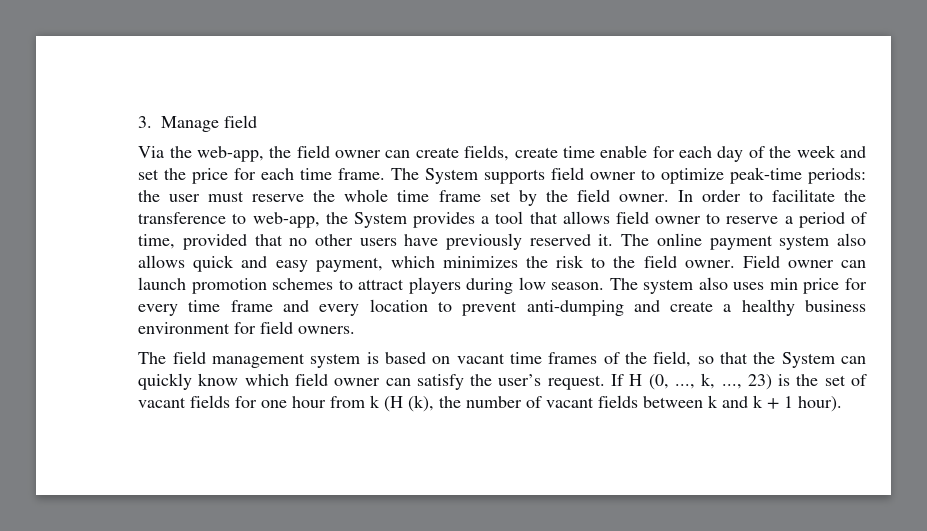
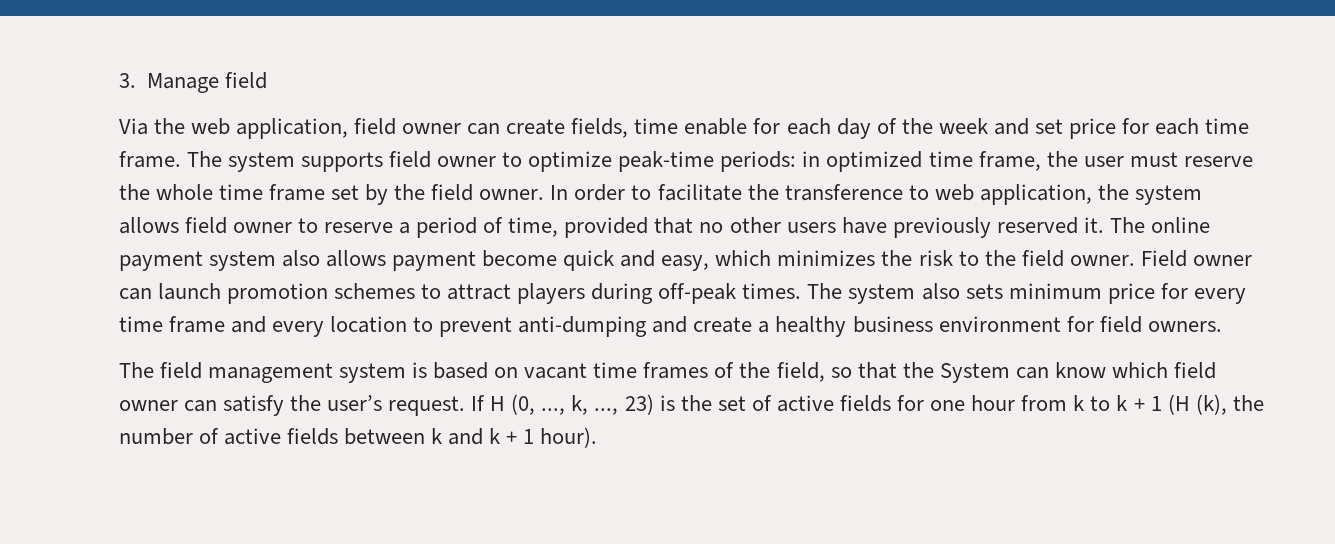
- Via the web-app, the field owner can create fields, create time enable for each day of the week and set the price for each time frame.
+ Via the web application, field owner can create fields, time enable for each day of the week and set price for each time frame.
- The System supports field owner to optimize peak-time periods: the user must reserve the whole time frame set by the field owner.
+ The system supports field owner to optimize peak-time periods: in optimized time frame, the user must reserve the whole time frame set by the field owner.
- In order to facilitate the transference to web-app, the System provides a tool that allows field owner to reserve a period of time, provided that no other users have previously reserved it.
+ In order to facilitate the transference to web application, the system allows field owner to reserve a period of time, provided that no other users have previously reserved it.
- The online payment system also allows quick and easy payment, which minimizes the risk to the field owner.
+ The online payment system also allows payment become quick and easy, which minimizes the risk to the field owner.
- Field owner can launch promotion schemes to attract players during low season.
+ Field owner can launch promotion schemes to attract players during off-peak times.
- The system also uses min price for every time frame and every location to prevent anti-dumping and create a healthy business environment for field owners.
+ The system also sets minimum price for every time frame and every location to prevent anti-dumping and create a healthy business environment for field owners.
- The field management system is based on vacant time frames of the field, so that the System can quickly know which field owner can satisfy the user’s request.
+ The field management system is based on vacant time frames of the field, so that the System can know which field owner can satisfy the user’s request.
- If H (0, ..., k, ..., 23) is the set of vacant fields for one hour from k (H (k), the number of vacant fields between k and k + 1 hour).
+ If H (0, ..., k, ..., 23) is the set of active fields for one hour from k to k + 1 (H (k), the number of active fields between k and k + 1 hour).

